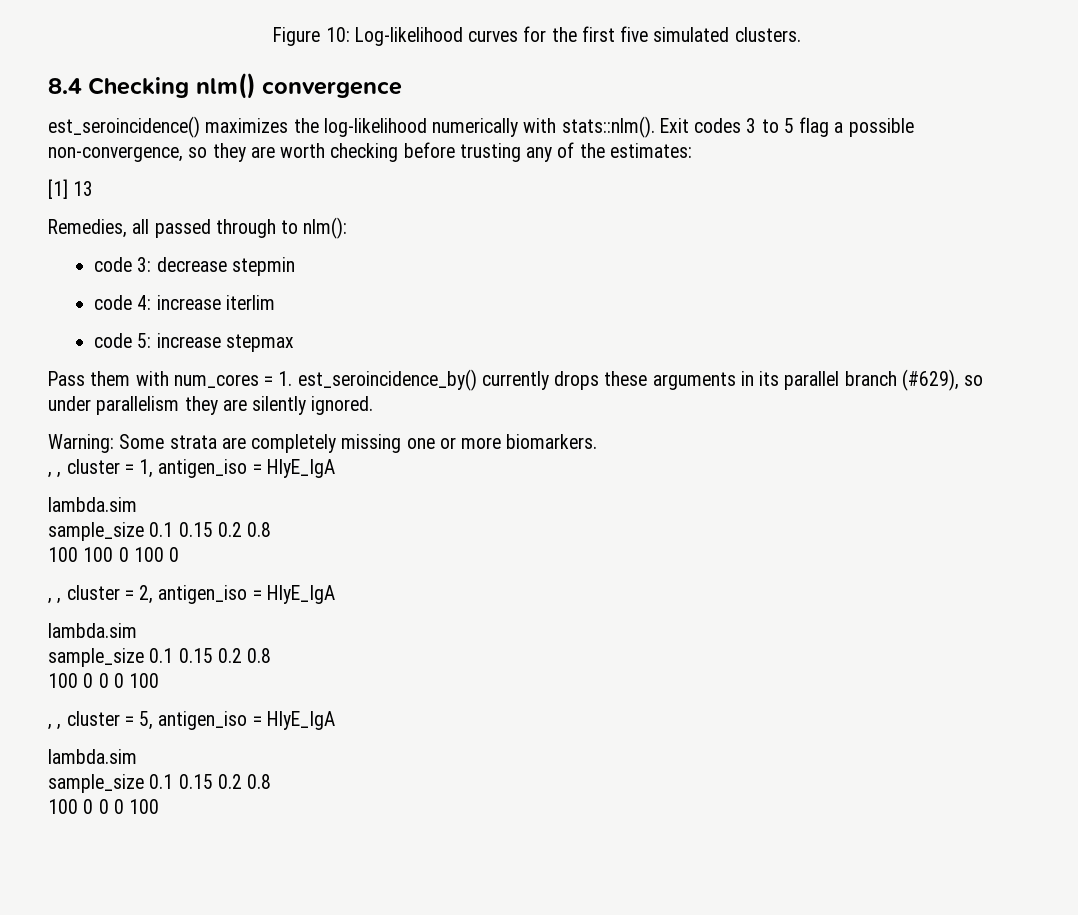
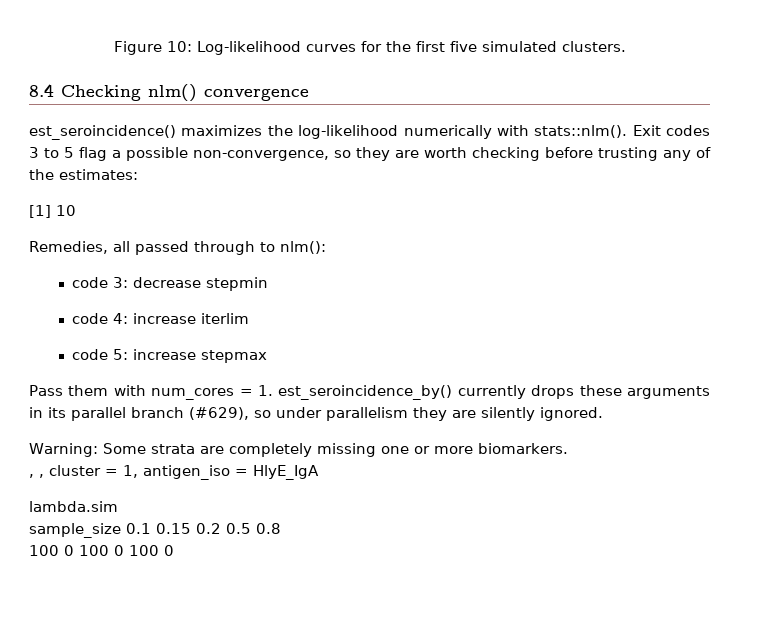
- [1] 13
+ [1] 10
  , , cluster = 1, antigen_iso = HlyE_IgA
  lambda.sim
- sample_size 0.1 0.15 0.2 0.8
- 100 100 0 100 0
- , , cluster = 2, antigen_iso = HlyE_IgA
- lambda.sim
- sample_size 0.1 0.15 0.2 0.8
- 100 0 0 0 100
- , , cluster = 5, antigen_iso = HlyE_IgA
- lambda.sim
- sample_size 0.1 0.15 0.2 0.8
- 100 0 0 0 100
+ sample_size 0.1 0.15 0.2 0.5 0.8
+ 100 0 100 0 100 0

